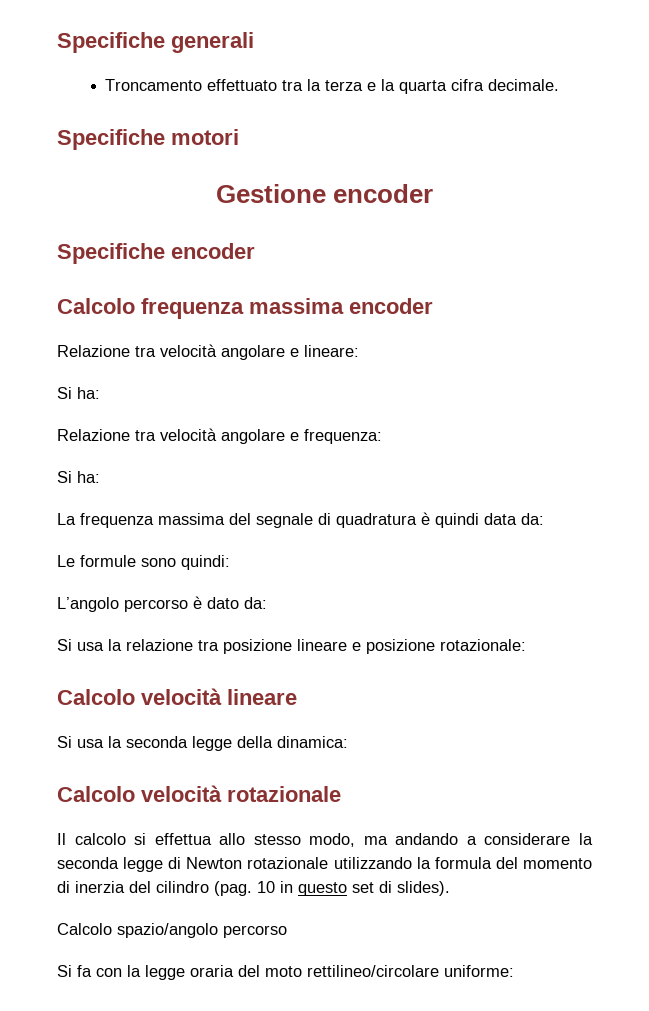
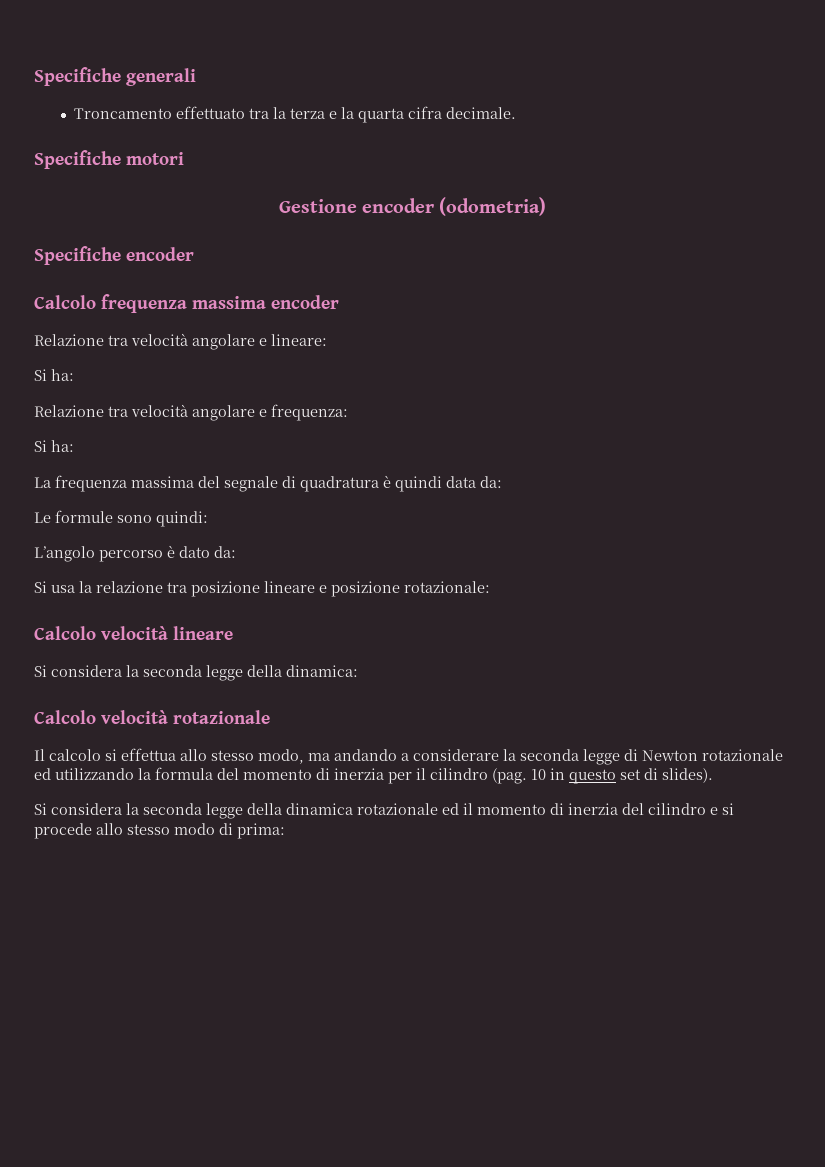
- Gestione encoder
+ Gestione encoder (odometria)
- Si usa la seconda legge della dinamica:
+ Si considera la seconda legge della dinamica:
- Il calcolo si effettua allo stesso modo, ma andando a considerare la seconda legge di Newton rotazionale utilizzando la formula del momento di inerzia del cilindro (pag.
+ Il calcolo si effettua allo stesso modo, ma andando a considerare la seconda legge di Newton rotazionale ed utilizzando la formula del momento di inerzia per il cilindro (pag.
- Calcolo spazio/angolo percorso
- Si fa con la legge oraria del moto rettilineo/circolare uniforme:
+ Si considera la seconda legge della dinamica rotazionale ed il momento di inerzia del cilindro e si procede allo stesso modo di prima:

